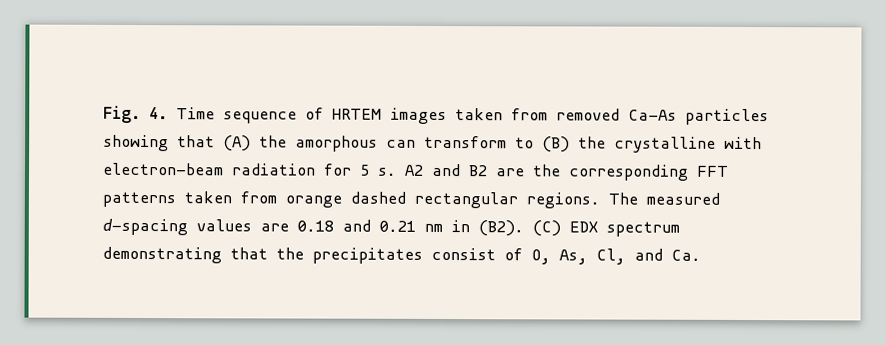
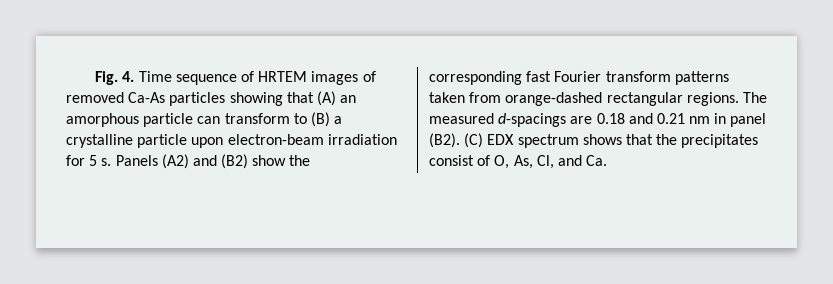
- Fig. 4. Time sequence of HRTEM images taken from removed Ca-As particles showing that (A) the amorphous can transform to (B) the crystalline with electron-beam radiation for 5 s. A2 and B2 are the corresponding FFT patterns taken from orange dashed rectangular regions.
+ Fig. 4. Time sequence of HRTEM images of removed Ca-As particles showing that (A) an amorphous particle can transform to (B) a crystalline particle upon electron-beam irradiation for 5 s. Panels (A2) and (B2) show the corresponding fast Fourier transform patterns taken from orange-dashed rectangular regions.
- The measured d-spacing values are 0.18 and 0.21 nm in (B2). (C) EDX spectrum demonstrating that the precipitates consist of O, As, Cl, and Ca.
+ The measured d-spacings are 0.18 and 0.21 nm in panel (B2). (C) EDX spectrum shows that the precipitates consist of O, As, Cl, and Ca.

